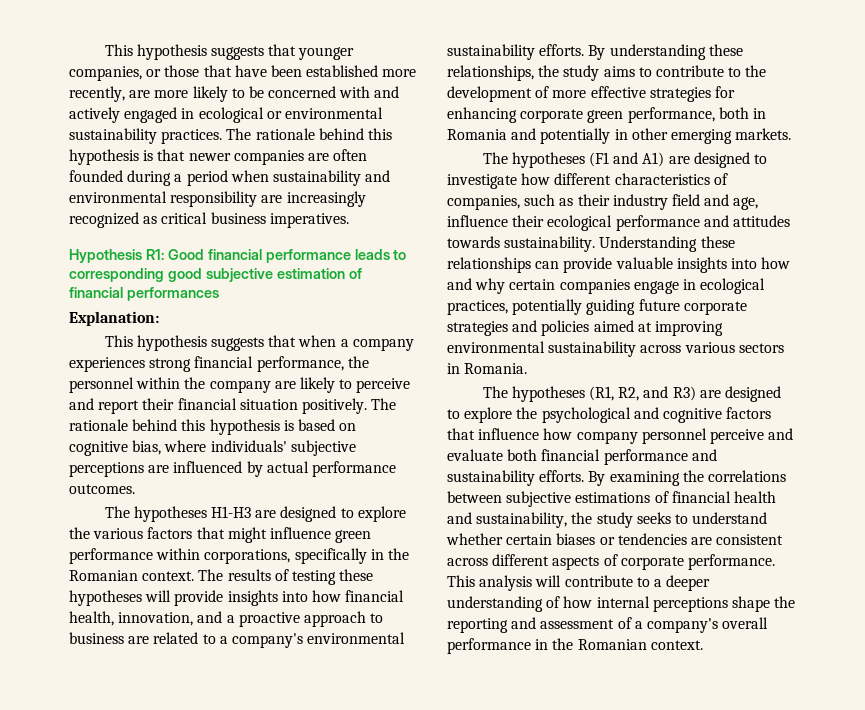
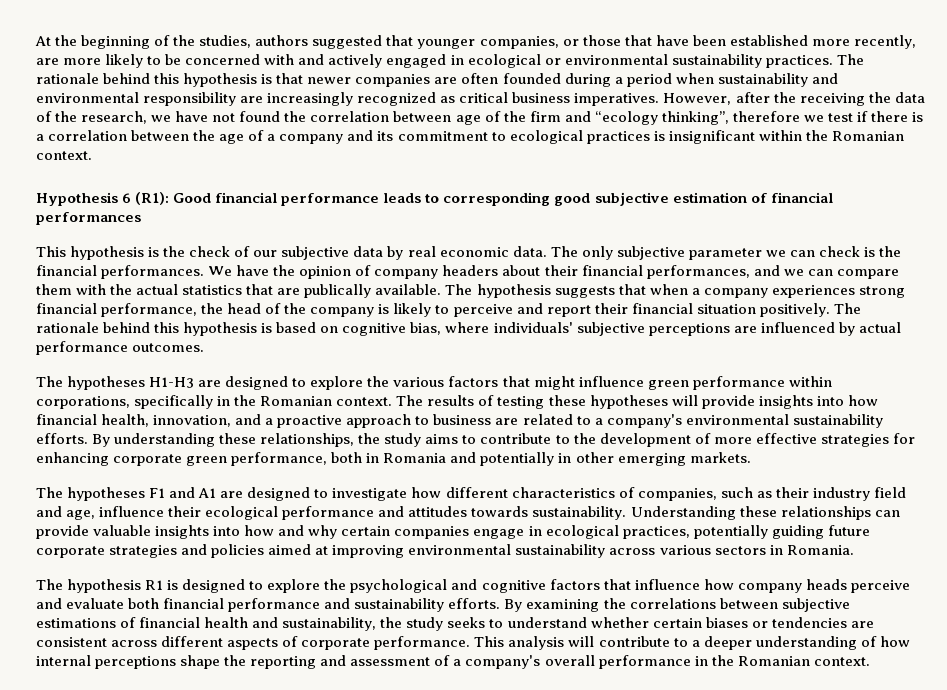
- This hypothesis suggests that younger companies, or those that have been established more recently, are more likely to be concerned with and actively engaged in ecological or environmental sustainability practices.
+ At the beginning of the studies, authors suggested that younger companies, or those that have been established more recently, are more likely to be concerned with and actively engaged in ecological or environmental sustainability practices.
+ However, after the receiving the data of the research, we have not found the correlation between age of the firm and “ecology thinking”, therefore we test if there is a correlation between the age of a company and its commitment to ecological practices is insignificant within the Romanian context.
- Hypothesis R1: Good financial performance leads to corresponding good subjective estimation of financial performances
+ Hypothesis 6 (R1): Good financial performance leads to corresponding good subjective estimation of financial performances
- Explanation:
- This hypothesis suggests that when a company experiences strong financial performance, the personnel within the company are likely to perceive and report their financial situation positively.
+ This hypothesis is the check of our subjective data by real economic data. The only subjective parameter we can check is the financial performances. We have the opinion of company headers about their financial performances, and we can compare them with the actual statistics that are publically available. The hypothesis suggests that when a company experiences strong financial performance, the head of the company is likely to perceive and report their financial situation positively.
- The hypotheses (F1 and A1) are designed to investigate how different characteristics of companies, such as their industry field and age, influence their ecological performance and attitudes towards sustainability.
+ The hypotheses F1 and A1 are designed to investigate how different characteristics of companies, such as their industry field and age, influence their ecological performance and attitudes towards sustainability.
- The hypotheses (R1, R2, and R3) are designed to explore the psychological and cognitive factors that influence how company personnel perceive and evaluate both financial performance and sustainability efforts.
+ The hypothesis R1 is designed to explore the psychological and cognitive factors that influence how company heads perceive and evaluate both financial performance and sustainability efforts.

